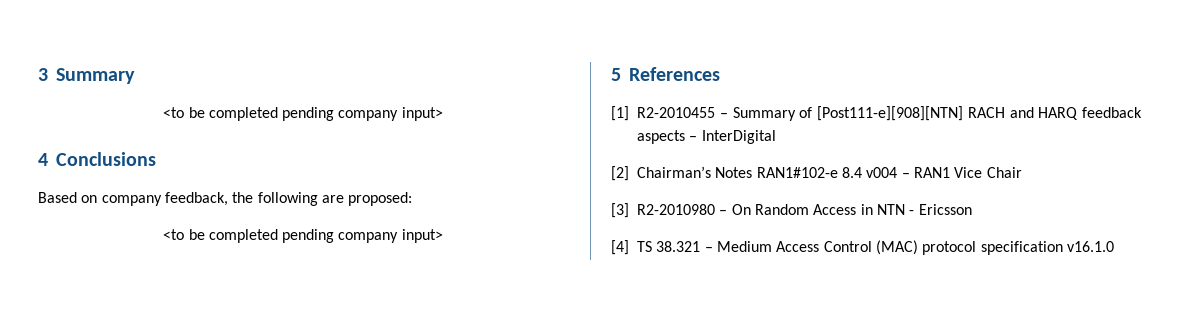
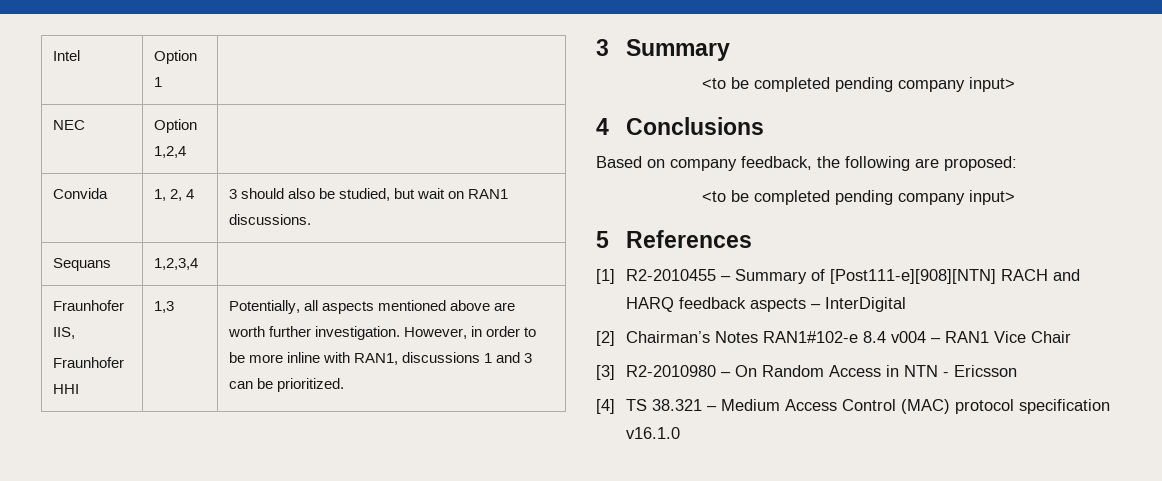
+ Intel | Option 1 |
+ NEC | Option 1,2,4 |
+ Convida | 1, 2, 4 | 3 should also be studied, but wait on RAN1 discussions.
+ Sequans | 1,2,3,4 |
+ Fraunhofer IIS,
+ Fraunhofer HHI | 1,3 | Potentially, all aspects mentioned above are worth further investigation. However, in order to be more inline with RAN1, discussions 1 and 3 can be prioritized.

